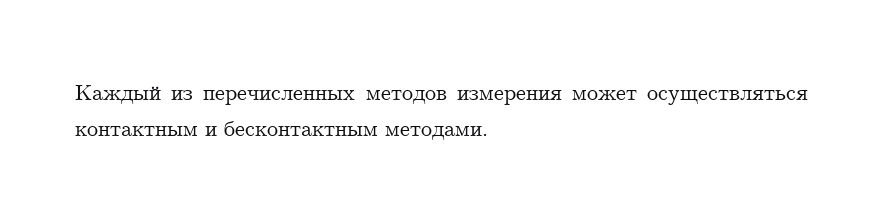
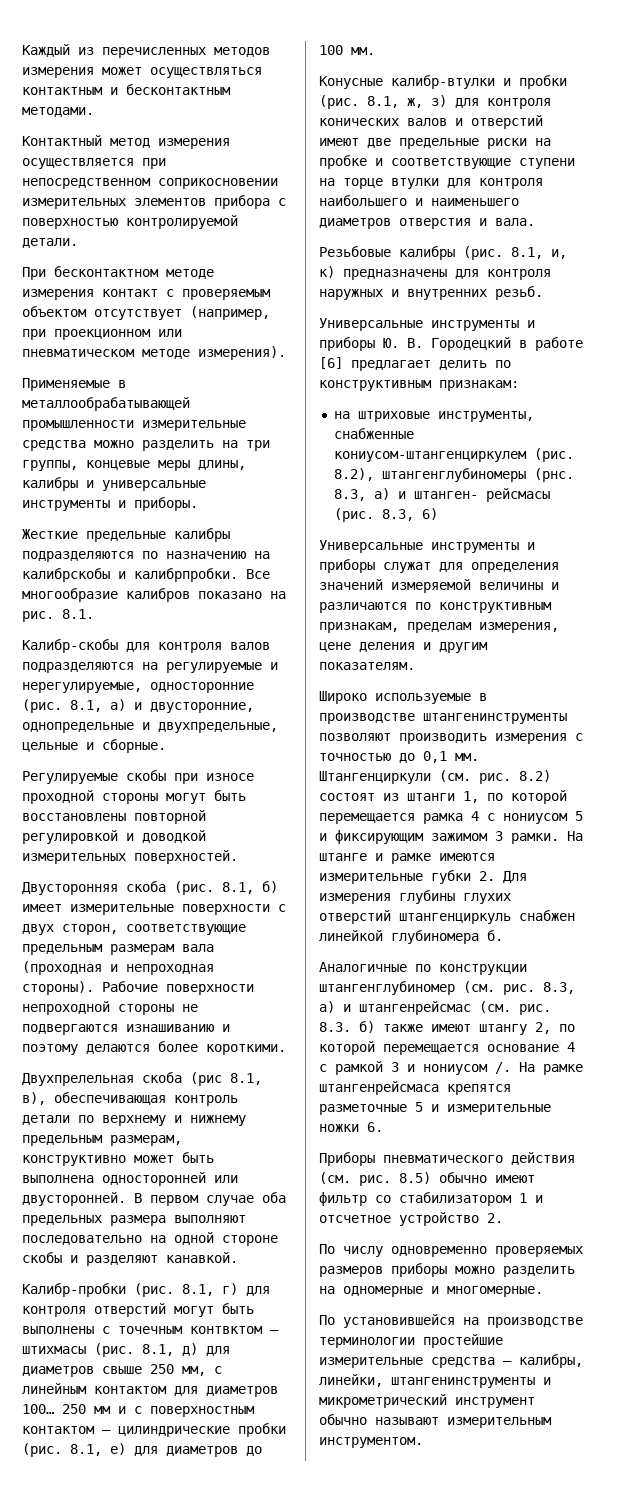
+ Контактный метод измерения осуществляется при непосредственном соприкосновении измерительных элементов прибора с поверхностью контролируемой детали.
+ При бесконтактном методе измерения контакт с проверяемым объектом отсутствует (например, при проекционном или пневматическом методе измерения).
+ Применяемые в металлообрабатывающей промышленности измерительные средства можно разделить на три группы, концевые меры длины, калибры и универсальные инструменты и приборы.
+ Жесткие предельные калибры подразделяются по назначению на калибрскобы и калибрпробки. Все многообразие калибров показано на рис. 8.1.
+ Калибр-скобы для контроля валов подразделяются на регулируемые и нерегулируемые, односторонние (рис. 8.1, а) и двусторонние, однопредельные и двухпредельные, цельные и сборные.
+ Регулируемые скобы при износе проходной стороны могут быть восстановлены повторной регулировкой и доводкой измерительных поверхностей.
+ Двусторонняя скоба (рис. 8.1, б) имеет измерительные поверхности с двух сторон, соответствующие предельным размерам вала (проходная и непроходная стороны). Рабочие поверхности непроходной стороны не подвергаются изнашиванию и поэтому делаются более короткими.
+ Двухпрелельная скоба (рис 8.1, в), обеспечивающая контроль детали по верхнему и нижнему предельным размерам, конструктивно может быть выполнена односторонней или двусторонней. В первом случае оба предельных размера выполняют последовательно на одной стороне скобы и разделяют канавкой.
+ Калибр-пробки (рис. 8.1, г) для контроля отверстий могут быть выполнены с точечным контвктом — штихмасы (рис. 8.1, д) для диаметров свыше 250 мм, с линейным контактом для диаметров 100… 250 мм и с поверхностным контактом — цилиндрические пробки (рис. 8.1, е) для диаметров до 100 мм.
+ Конусные калибр-втулки и пробки (рис. 8.1, ж, з) для контроля конических валов и отверстий имеют две предельные риски на пробке и соответствующие ступени на торце втулки для контроля наибольшего и наименьшего диаметров отверстия и вала.
+ Резьбовые калибры (рис. 8.1, и, к) предназначены для контроля наружных и внутренних резьб.
+ Универсальные инструменты и приборы Ю. В. Городецкий в работе [6] предлагает делить по конструктивным признакам:
+ на штриховые инструменты, снабженные кониусом-штангенциркулем (рис. 8.2), штангенглубиномеры (рнс. 8.3, а) и штанген- рейсмасы (рис. 8.3, 6)
+ Универсальные инструменты и приборы служат для определения значений измеряемой величины и различаются по конструктивным признакам, пределам измерения, цене деления и другим показателям.
+ Широко используемые в производстве штангенинструменты позволяют производить измерения с точностью до 0,1 мм. Штангенциркули (см. рис. 8.2) состоят из штанги 1, по которой перемещается рамка 4 с нониусом 5 и фиксирующим зажимом 3 рамки. На штанге и рамке имеются измерительные губки 2. Для измерения глубины глухих отверстий штангенциркуль снабжен линейкой глубиномера б.
+ Аналогичные по конструкции штангенглубиномер (см. рис. 8.3, а) и штангенрейсмас (см. рис. 8.3. б) также имеют штангу 2, по которой перемещается основание 4 с рамкой 3 и нониусом /. На рамке штангенрейсмаса крепятся разметочные 5 и измерительные ножки 6.
+ Приборы пневматического действия (см. рис. 8.5) обычно имеют фильтр со стабилизатором 1 и отсчетное устройство 2.
+ По числу одновременно проверяемых размеров приборы можно разделить на одномерные и многомерные.
+ По установившейся на производстве терминологии простейшие измерительные средства — калибры, линейки, штангенинструменты и микрометрический инструмент обычно называют измерительным инструментом.

